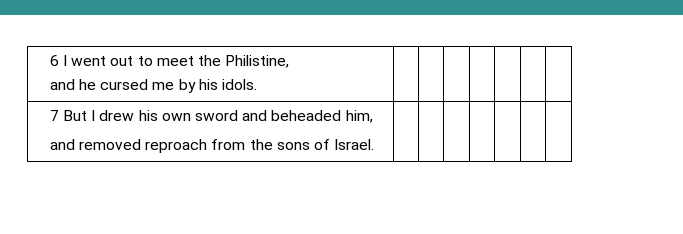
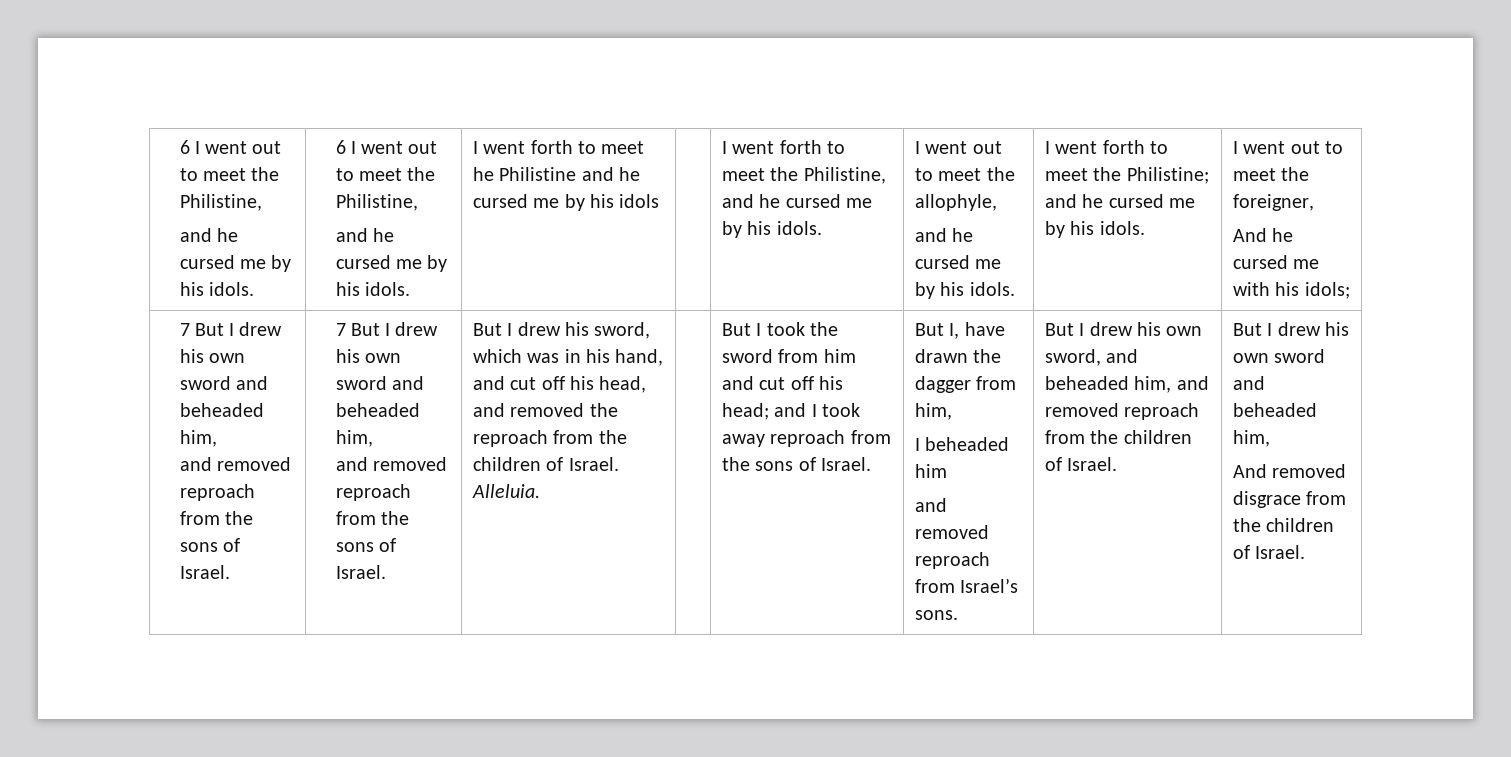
- and he cursed me by his idols.
+ and he cursed me by his idols. | 6 I went out to meet the Philistine,
+ and he cursed me by his idols. | I went forth to meet he Philistine and he cursed me by his idols | | I went forth to meet the Philistine, and he cursed me by his idols. | I went out to meet the allophyle,
+ and he cursed me by his idols. | I went forth to meet the Philistine; and he cursed me by his idols. | I went out to meet the foreigner,
+ And he cursed me with his idols;
- and removed reproach from the sons of Israel.
+ and removed reproach from the sons of Israel. | 7 But I drew his own sword and beheaded him,
+ and removed reproach from the sons of Israel. | But I drew his sword, which was in his hand, and cut off his head, and removed the reproach from the children of Israel. Alleluia. | | But I took the sword from him and cut off his head; and I took away reproach from the sons of Israel. | But I, have drawn the dagger from him,
+ I beheaded him
+ and removed reproach from Israel’s sons. | But I drew his own sword, and beheaded him, and removed reproach from the children of Israel. | But I drew his own sword and beheaded him,
+ And removed disgrace from the children of Israel.

